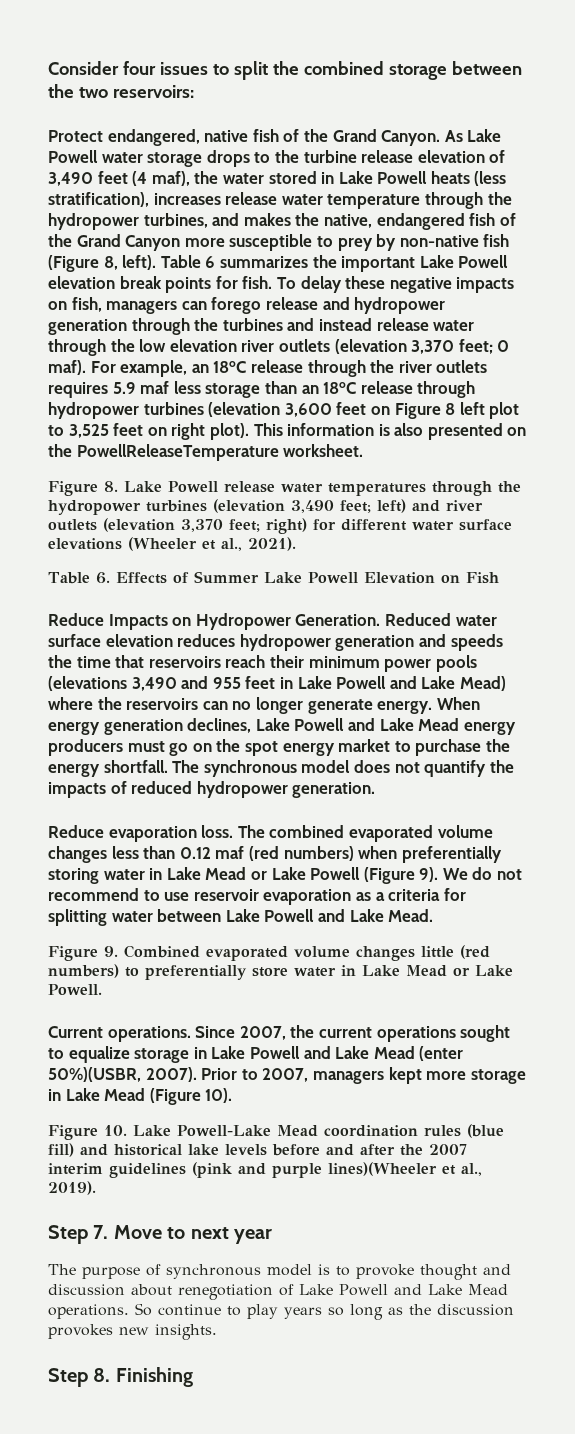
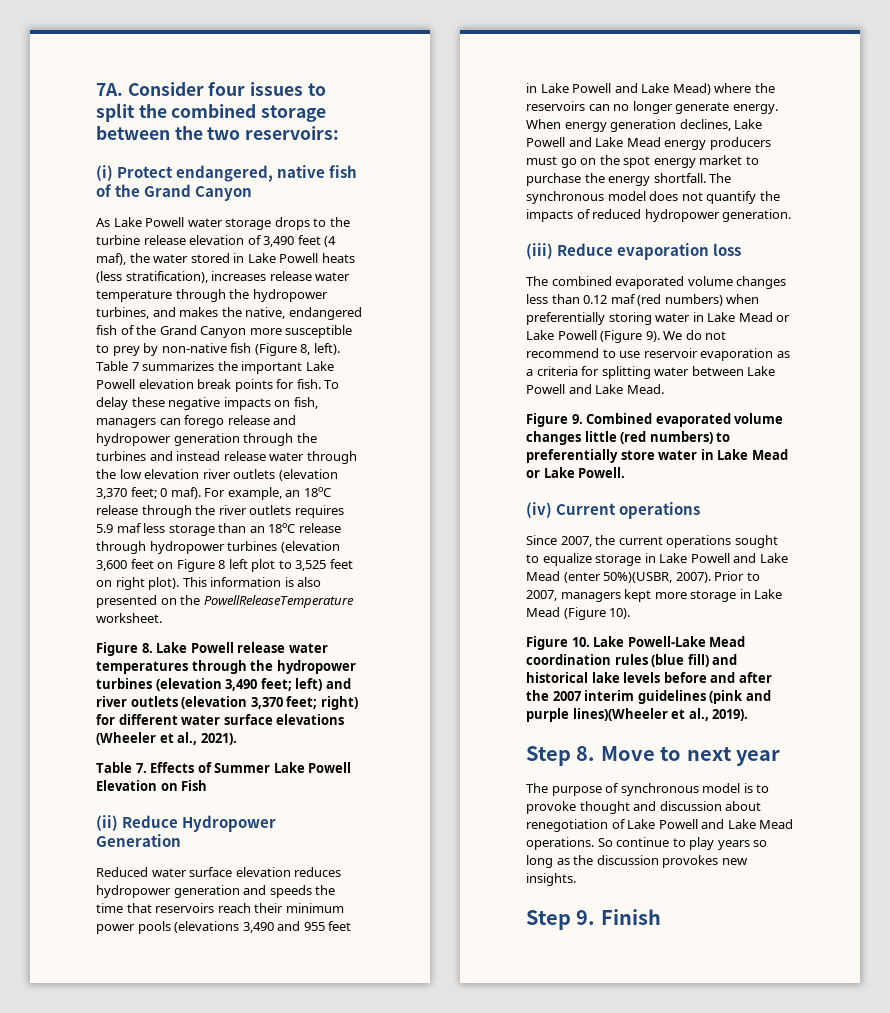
+ 7A.
- Protect endangered, native fish of the Grand Canyon. As Lake Powell water storage drops to the turbine release elevation of 3,490 feet (4 maf), the water stored in Lake Powell heats (less stratification), increases release water temperature through the hydropower turbines, and makes the native, endangered fish of the Grand Canyon more susceptible to prey by non-native fish (Figure 8, left).
+ (i) Protect endangered, native fish of the Grand Canyon
+ As Lake Powell water storage drops to the turbine release elevation of 3,490 feet (4 maf), the water stored in Lake Powell heats (less stratification), increases release water temperature through the hydropower turbines, and makes the native, endangered fish of the Grand Canyon more susceptible to prey by non-native fish (Figure 8, left).
- Table 6 summarizes the important Lake Powell elevation break points for fish.
+ Table 7 summarizes the important Lake Powell elevation break points for fish.
- Table 6. Effects of Summer Lake Powell Elevation on Fish
+ Table 7. Effects of Summer Lake Powell Elevation on Fish
- Reduce Impacts on Hydropower Generation. Reduced water surface elevation reduces hydropower generation and speeds the time that reservoirs reach their minimum power pools (elevations 3,490 and 955 feet in Lake Powell and Lake Mead) where the reservoirs can no longer generate energy.
+ (ii) Reduce Hydropower Generation
+ Reduced water surface elevation reduces hydropower generation and speeds the time that reservoirs reach their minimum power pools (elevations 3,490 and 955 feet in Lake Powell and Lake Mead) where the reservoirs can no longer generate energy.
- Reduce evaporation loss. The combined evaporated volume changes less than 0.12 maf (red numbers) when preferentially storing water in Lake Mead or Lake Powell (Figure 9).
+ (iii) Reduce evaporation loss
+ The combined evaporated volume changes less than 0.12 maf (red numbers) when preferentially storing water in Lake Mead or Lake Powell (Figure 9).
- Current operations. Since 2007, the current operations sought to equalize storage in Lake Powell and Lake Mead (enter 50%)(USBR, 2007).
+ (iv) Current operations
+ Since 2007, the current operations sought to equalize storage in Lake Powell and Lake Mead (enter 50%)(USBR, 2007).
- Step 7. Move to next year
+ Step 8. Move to next year
- Step 8. Finishing
+ Step 9. Finish

